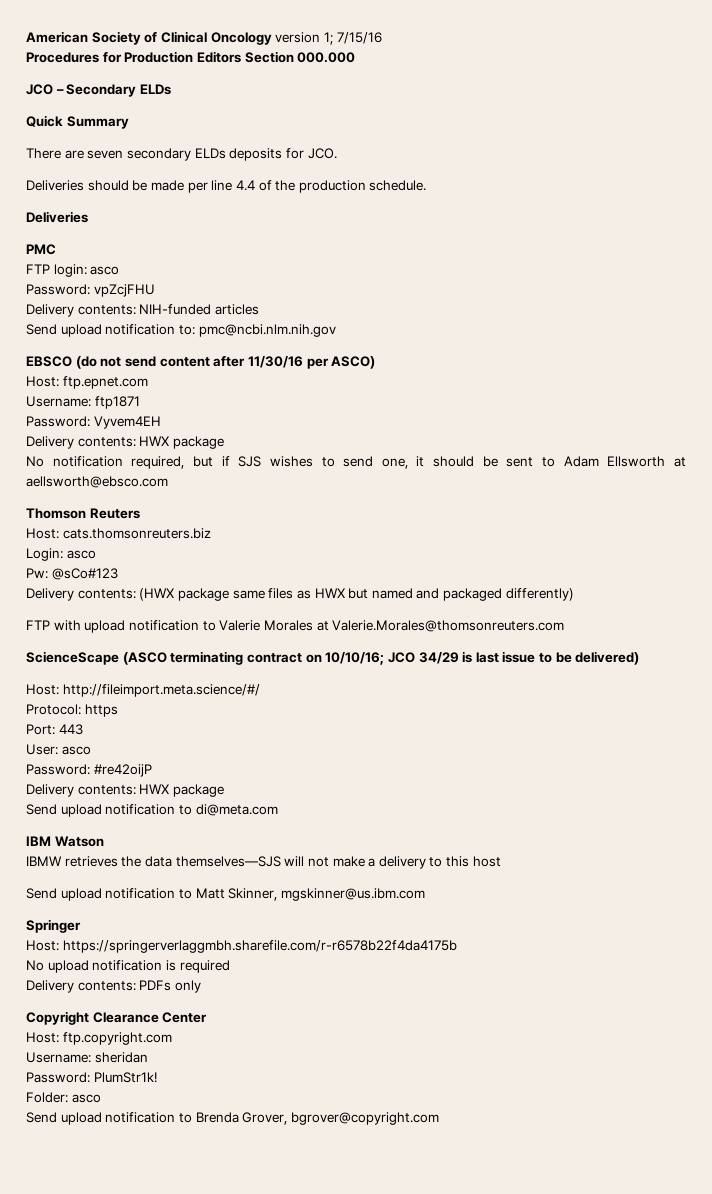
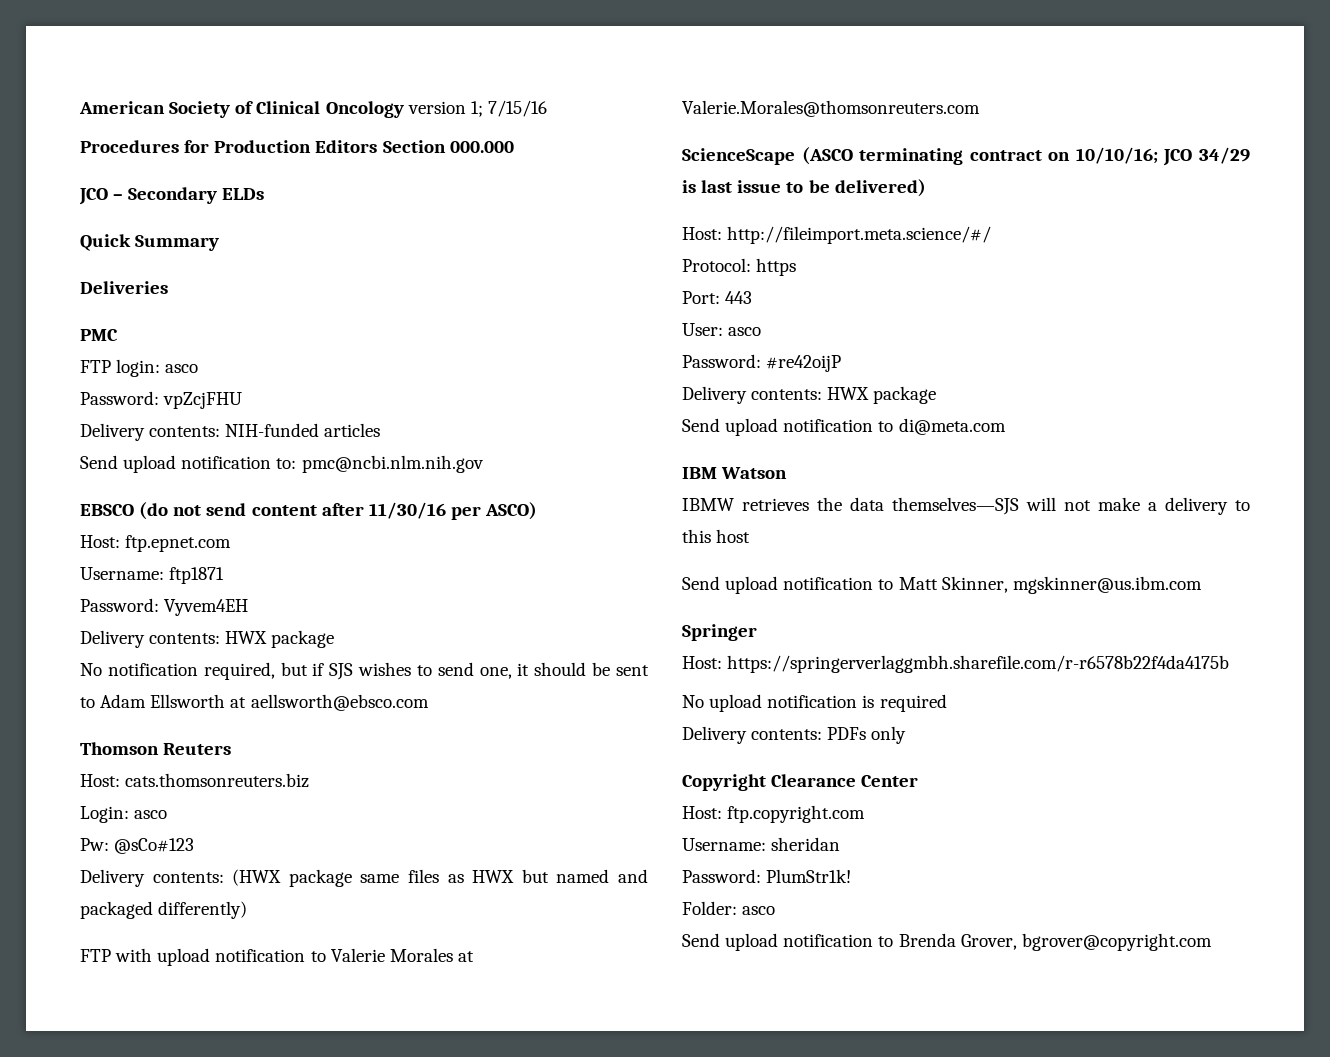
- There are seven secondary ELDs deposits for JCO.
- Deliveries should be made per line 4.4 of the production schedule.

